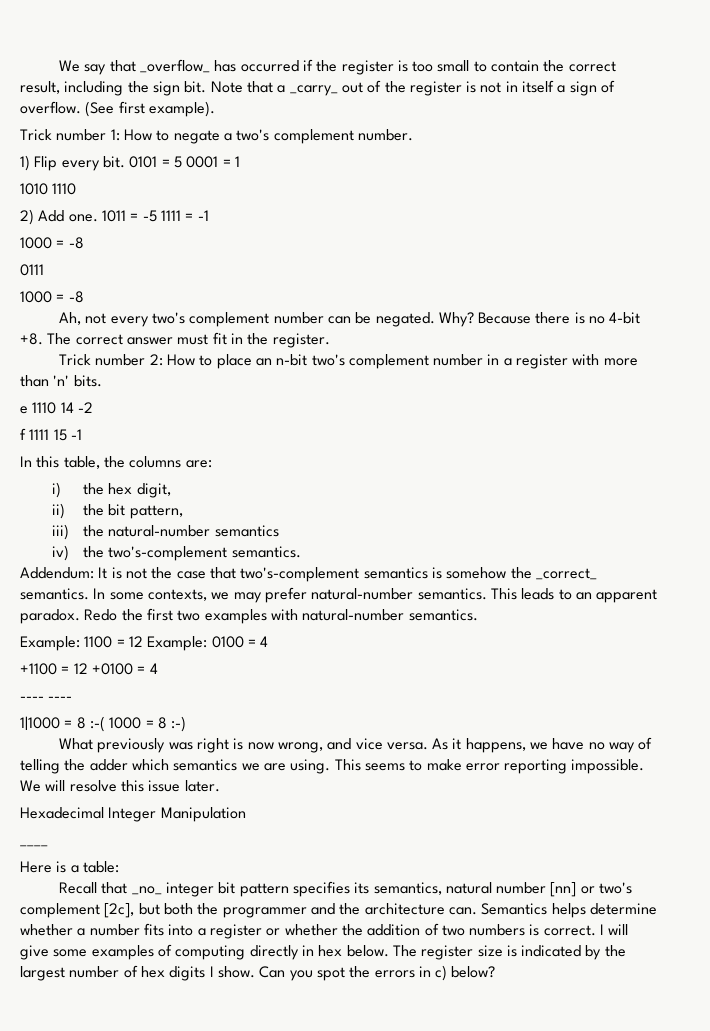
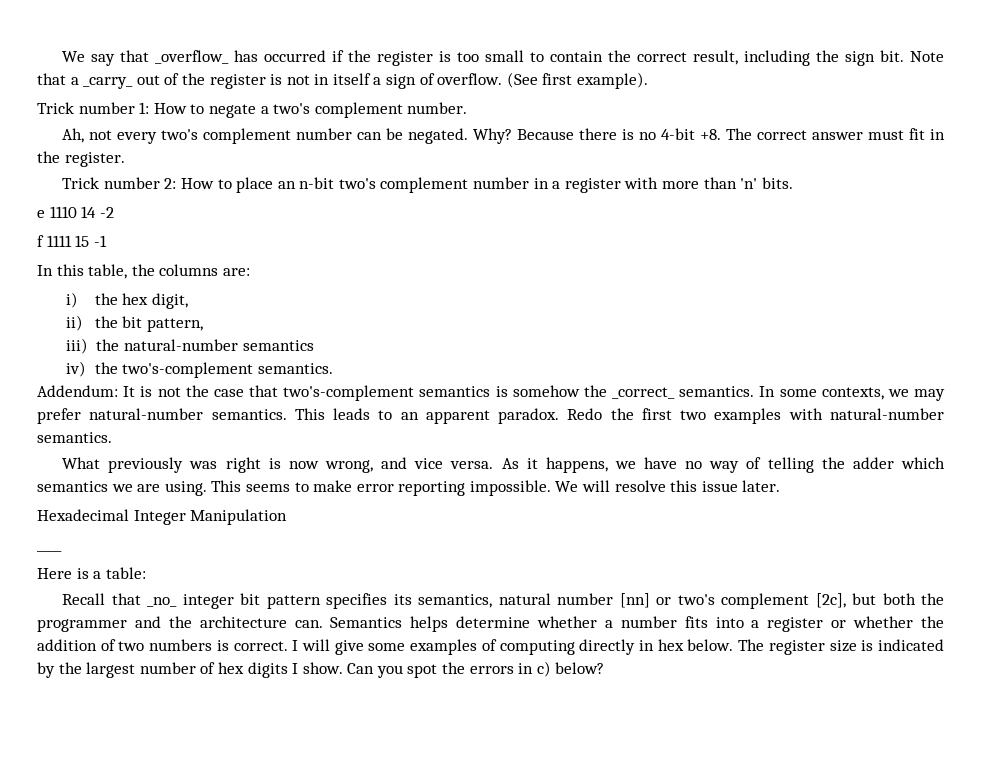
- 1) Flip every bit. 0101 = 5 0001 = 1
- 1010 1110
- 2) Add one. 1011 = -5 1111 = -1
- 1000 = -8
- 0111
- 1000 = -8
- Example: 1100 = 12 Example: 0100 = 4
- +1100 = 12 +0100 = 4
- ---- ----
- 1|1000 = 8 :-( 1000 = 8 :-)

